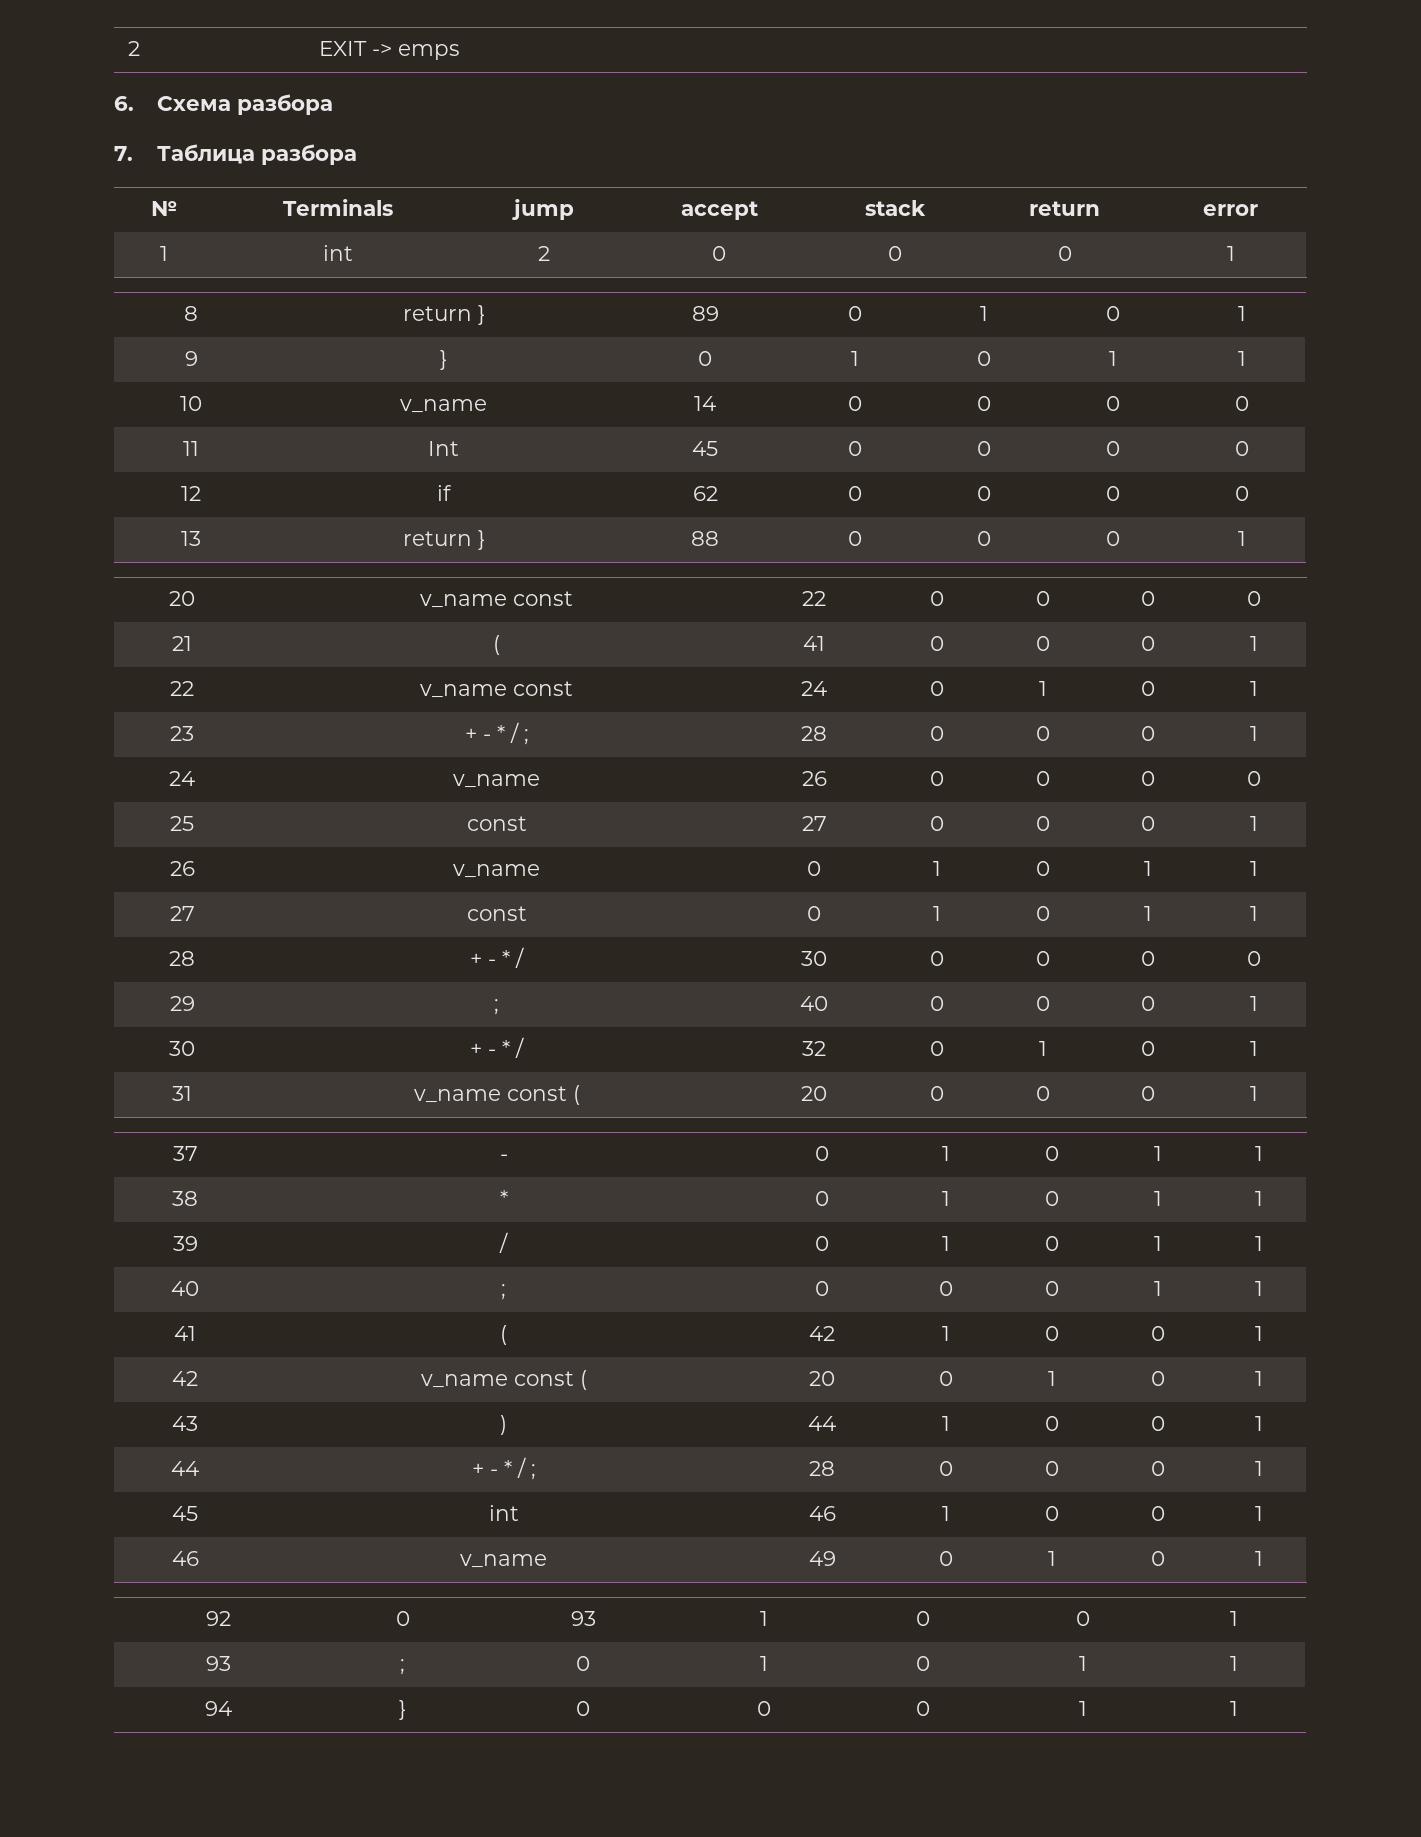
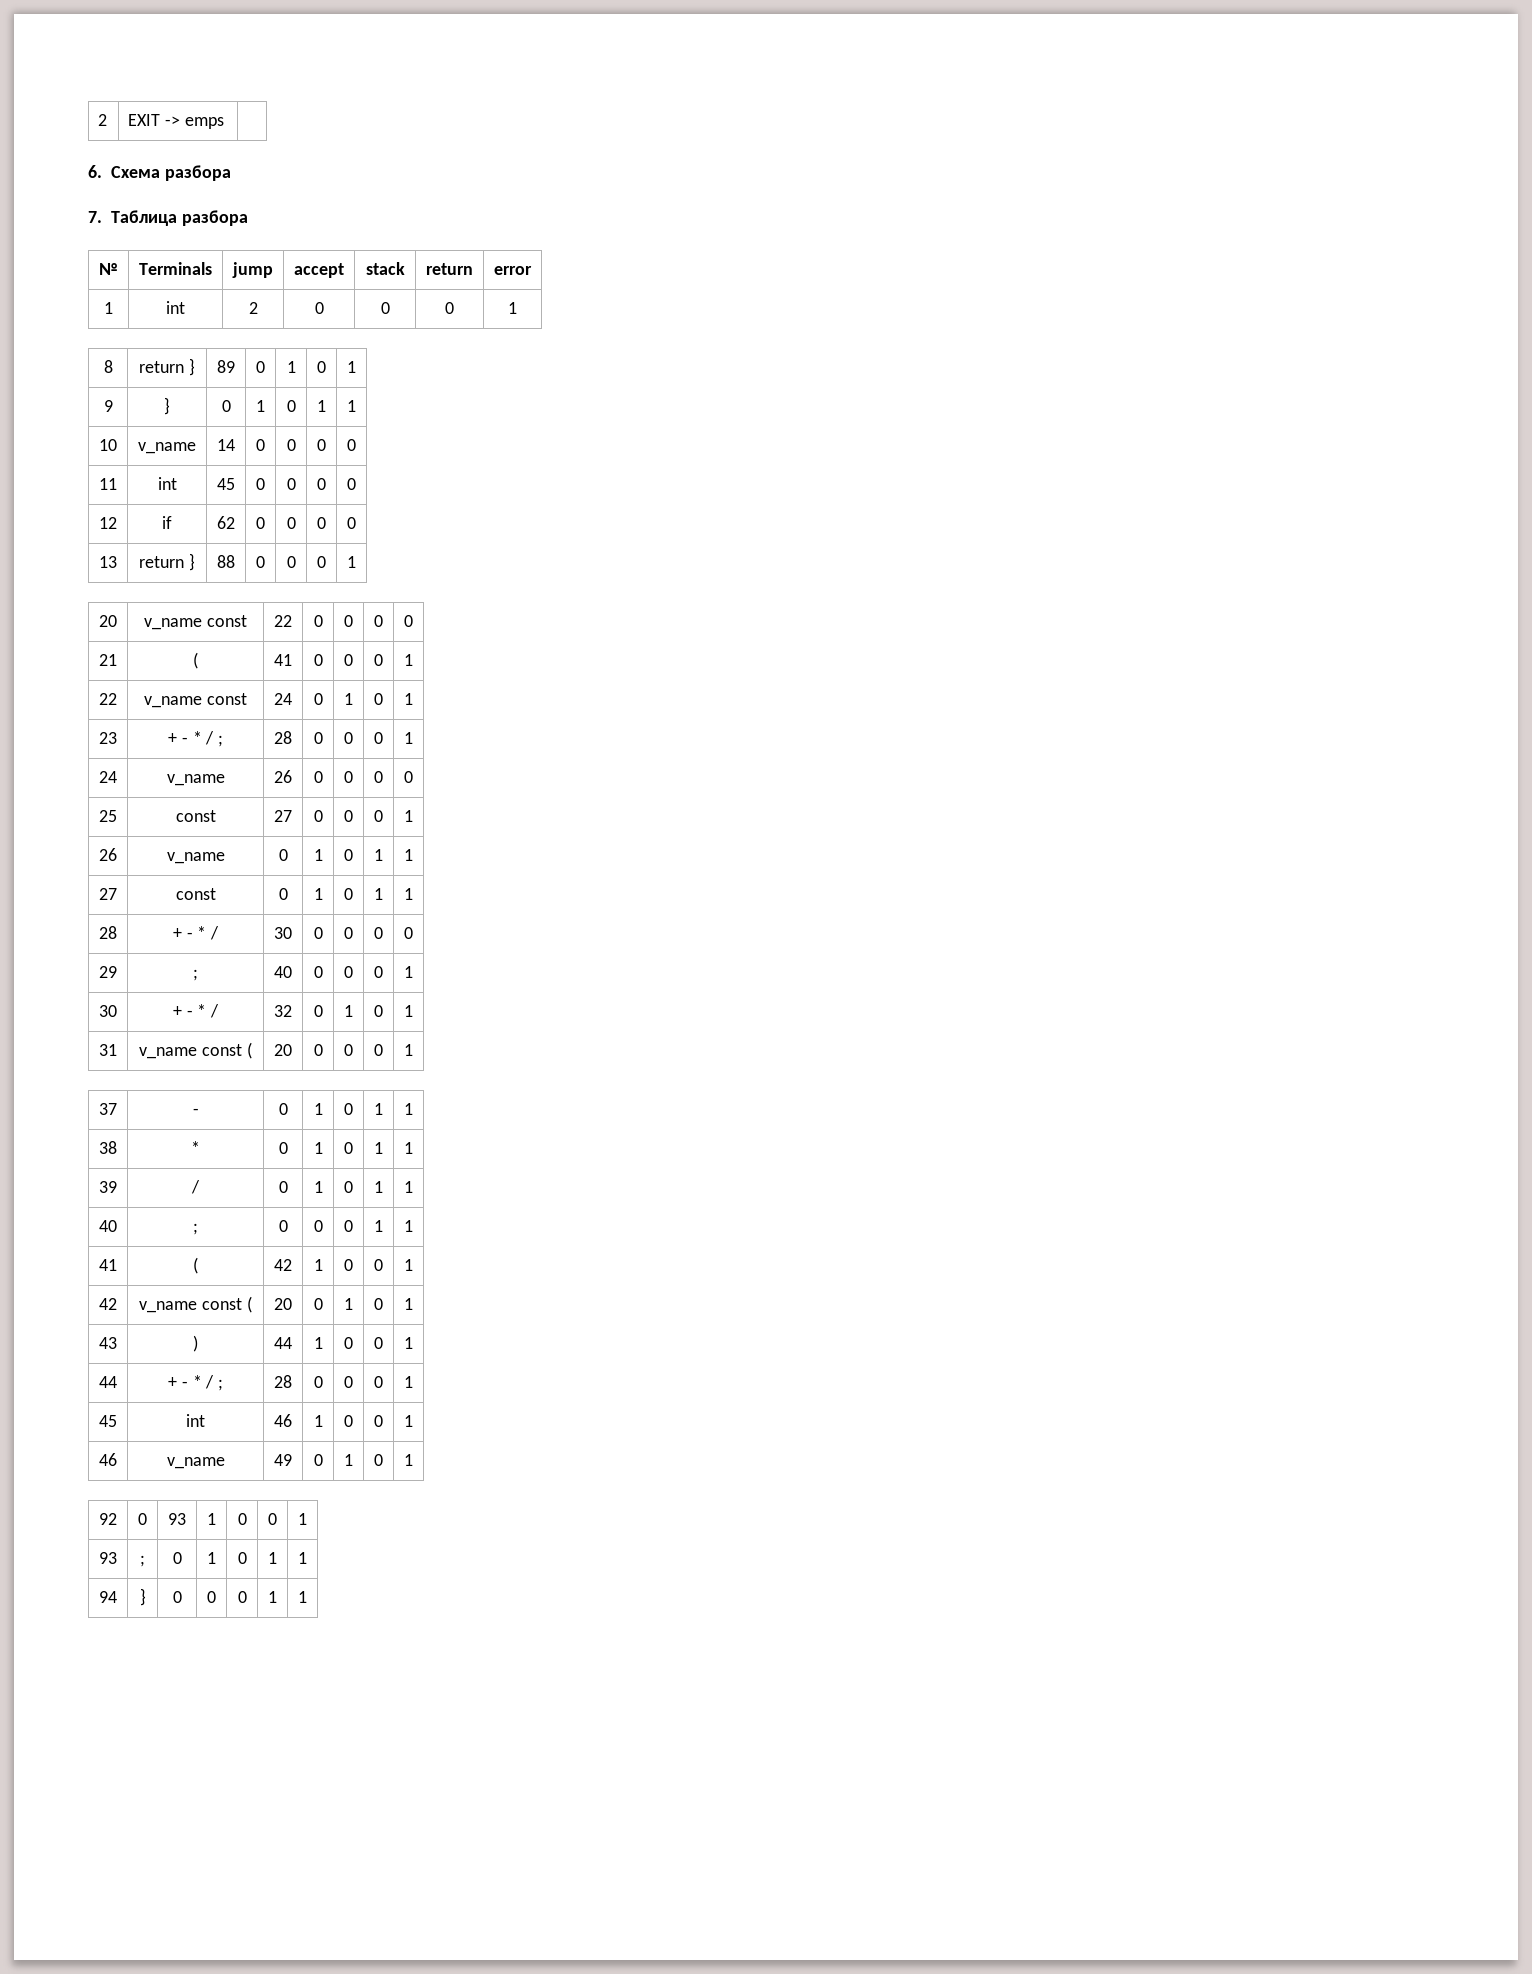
- 11 | Int | 45 | 0 | 0 | 0 | 0
+ 11 | int | 45 | 0 | 0 | 0 | 0

